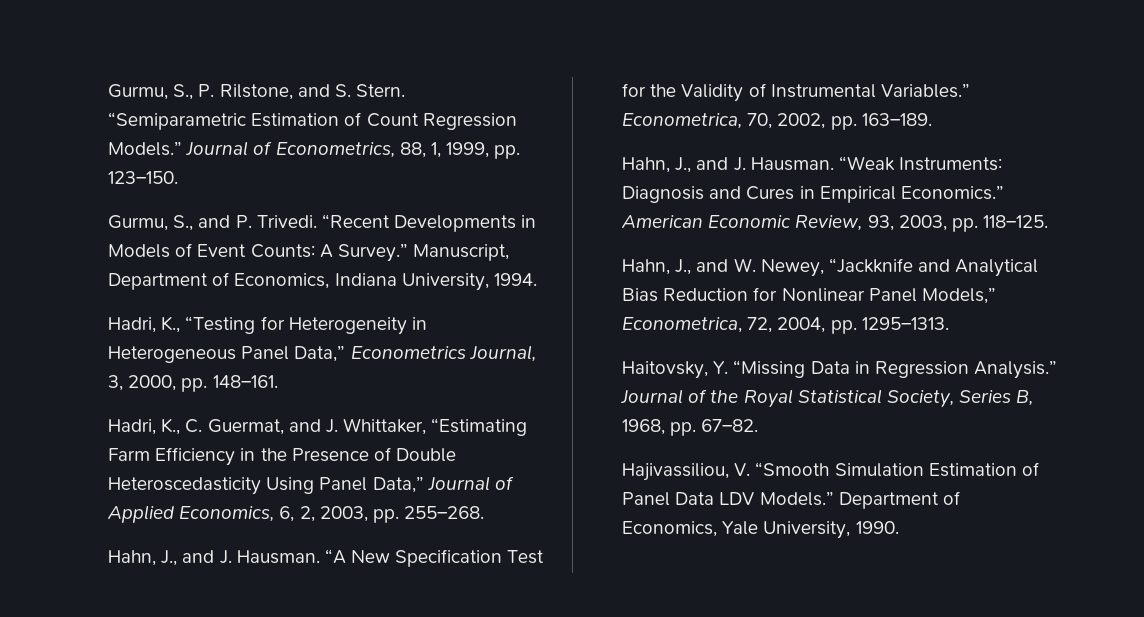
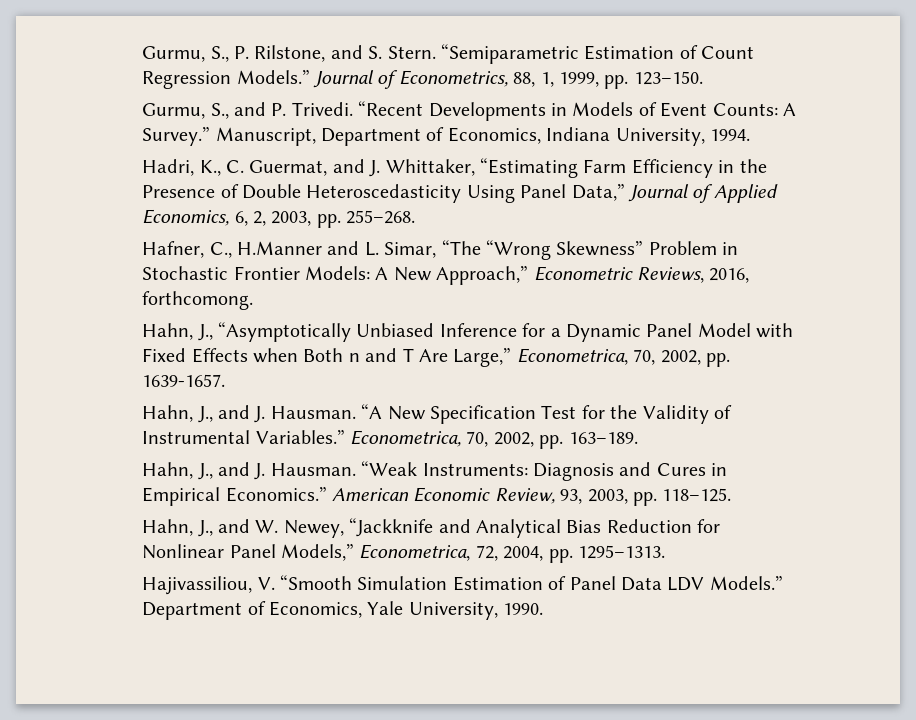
- Hadri, K., “Testing for Heterogeneity in Heterogeneous Panel Data,” Econometrics Journal, 3, 2000, pp. 148–161.
+ Hafner, C., H.Manner and L. Simar, “The “Wrong Skewness” Problem in Stochastic Frontier Models: A New Approach,” Econometric Reviews, 2016, forthcomong.
+ Hahn, J., “Asymptotically Unbiased Inference for a Dynamic Panel Model with Fixed Effects when Both n and T Are Large,” Econometrica, 70, 2002, pp. 1639-1657.
- Haitovsky, Y. “Missing Data in Regression Analysis.” Journal of the Royal Statistical Society, Series B, 1968, pp. 67–82.

